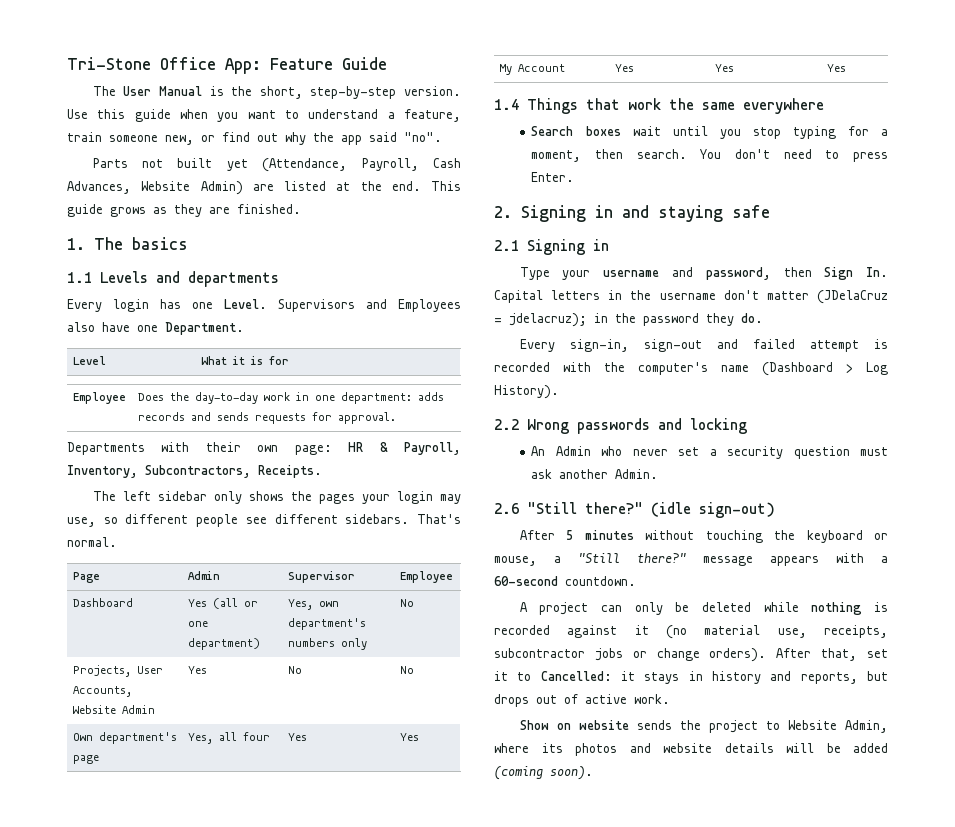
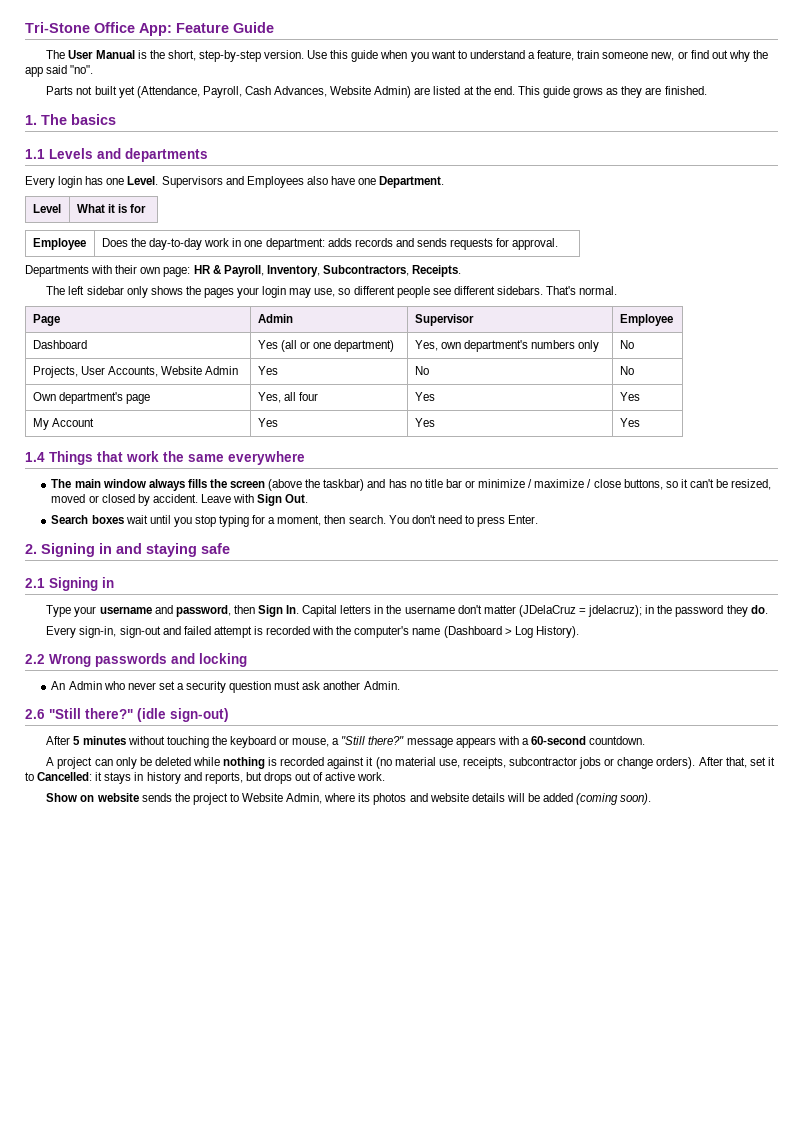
+ The main window always fills the screen (above the taskbar) and has no title bar or minimize / maximize / close buttons, so it can't be resized, moved or closed by accident. Leave with Sign Out.

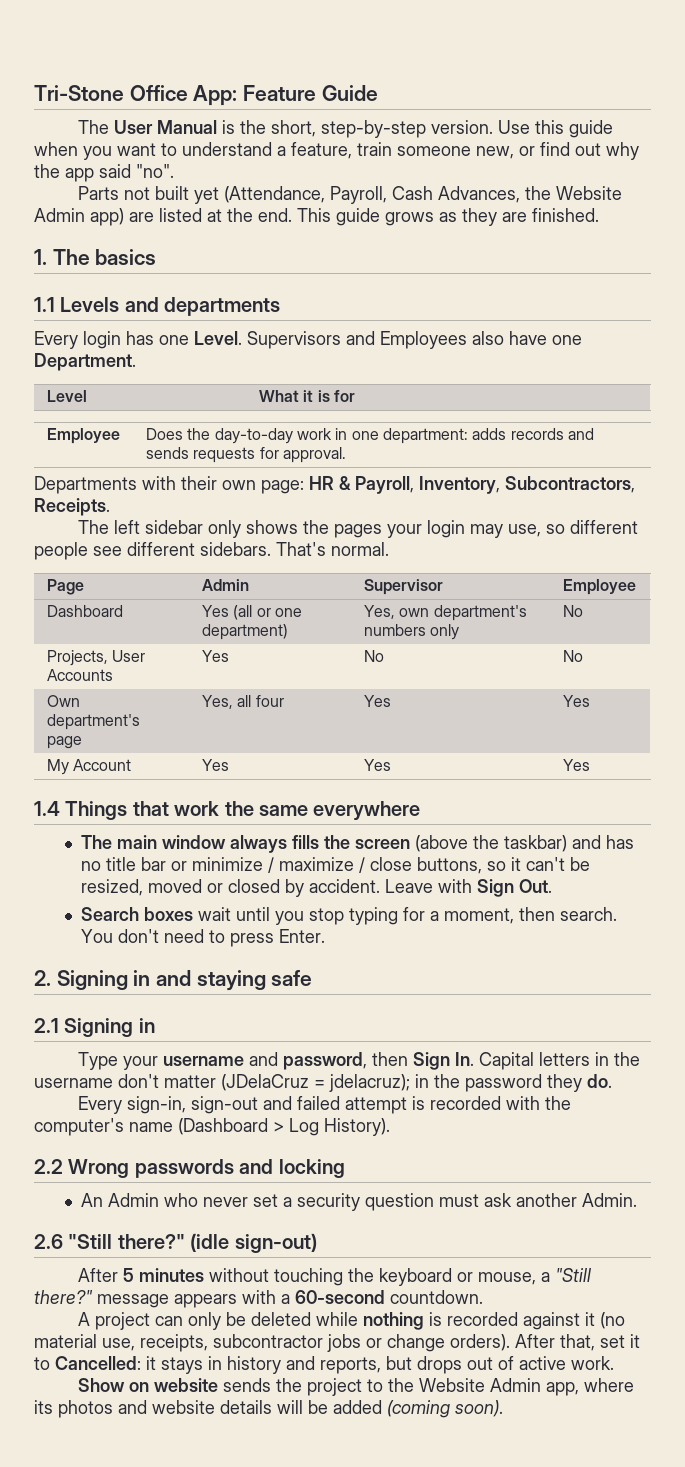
- Parts not built yet (Attendance, Payroll, Cash Advances, Website Admin) are listed at the end.
+ Parts not built yet (Attendance, Payroll, Cash Advances, the Website Admin app) are listed at the end.
- Projects, User Accounts, Website Admin | Yes | No | No
+ Projects, User Accounts | Yes | No | No
- Show on website sends the project to Website Admin, where its photos and website details will be added (coming soon).
+ Show on website sends the project to the Website Admin app, where its photos and website details will be added (coming soon).

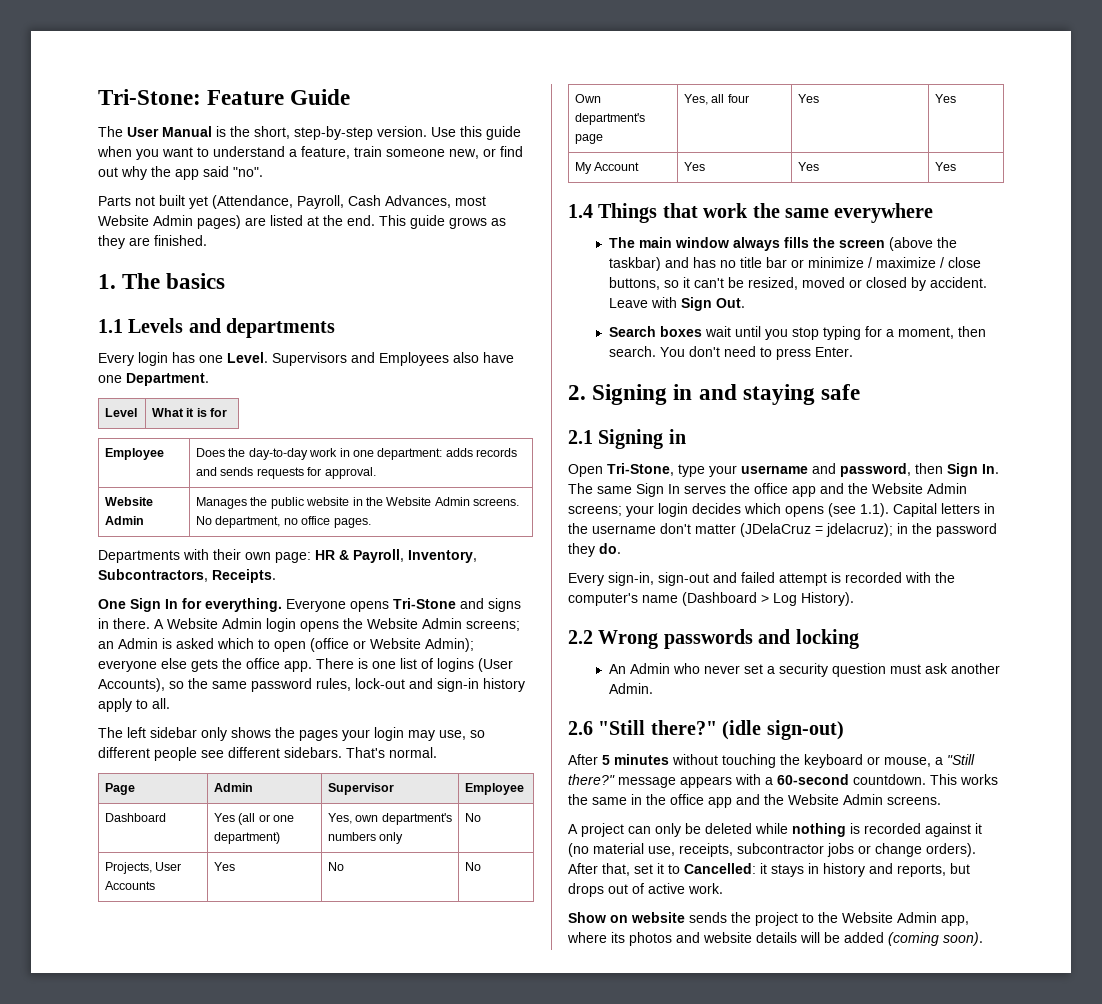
- Tri-Stone Office App: Feature Guide
+ Tri-Stone: Feature Guide
- Parts not built yet (Attendance, Payroll, Cash Advances, the Website Admin app) are listed at the end.
+ Parts not built yet (Attendance, Payroll, Cash Advances, most Website Admin pages) are listed at the end.
+ Website Admin | Manages the public website in the Website Admin screens. No department, no office pages.
+ One Sign In for everything. Everyone opens Tri-Stone and signs in there. A Website Admin login opens the Website Admin screens; an Admin is asked which to open (office or Website Admin); everyone else gets the office app. There is one list of logins (User Accounts), so the same password rules, lock-out and sign-in history apply to all.
- Type your username and password, then Sign In. Capital letters in the username don't matter (JDelaCruz = jdelacruz); in the password they do.
+ Open Tri-Stone, type your username and password, then Sign In. The same Sign In serves the office app and the Website Admin screens; your login decides which opens (see 1.1). Capital letters in the username don't matter (JDelaCruz = jdelacruz); in the password they do.
+ This works the same in the office app and the Website Admin screens.

